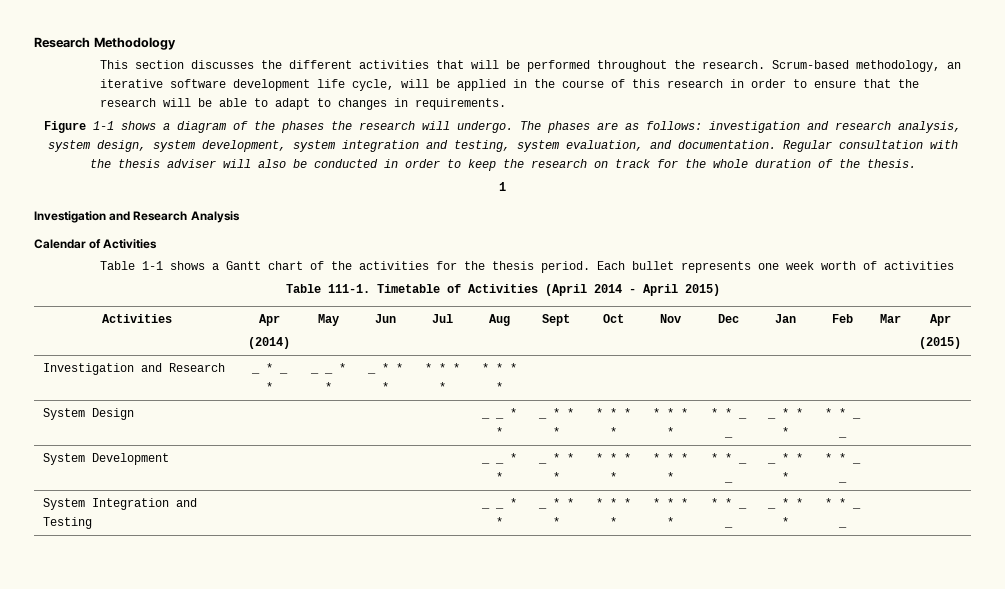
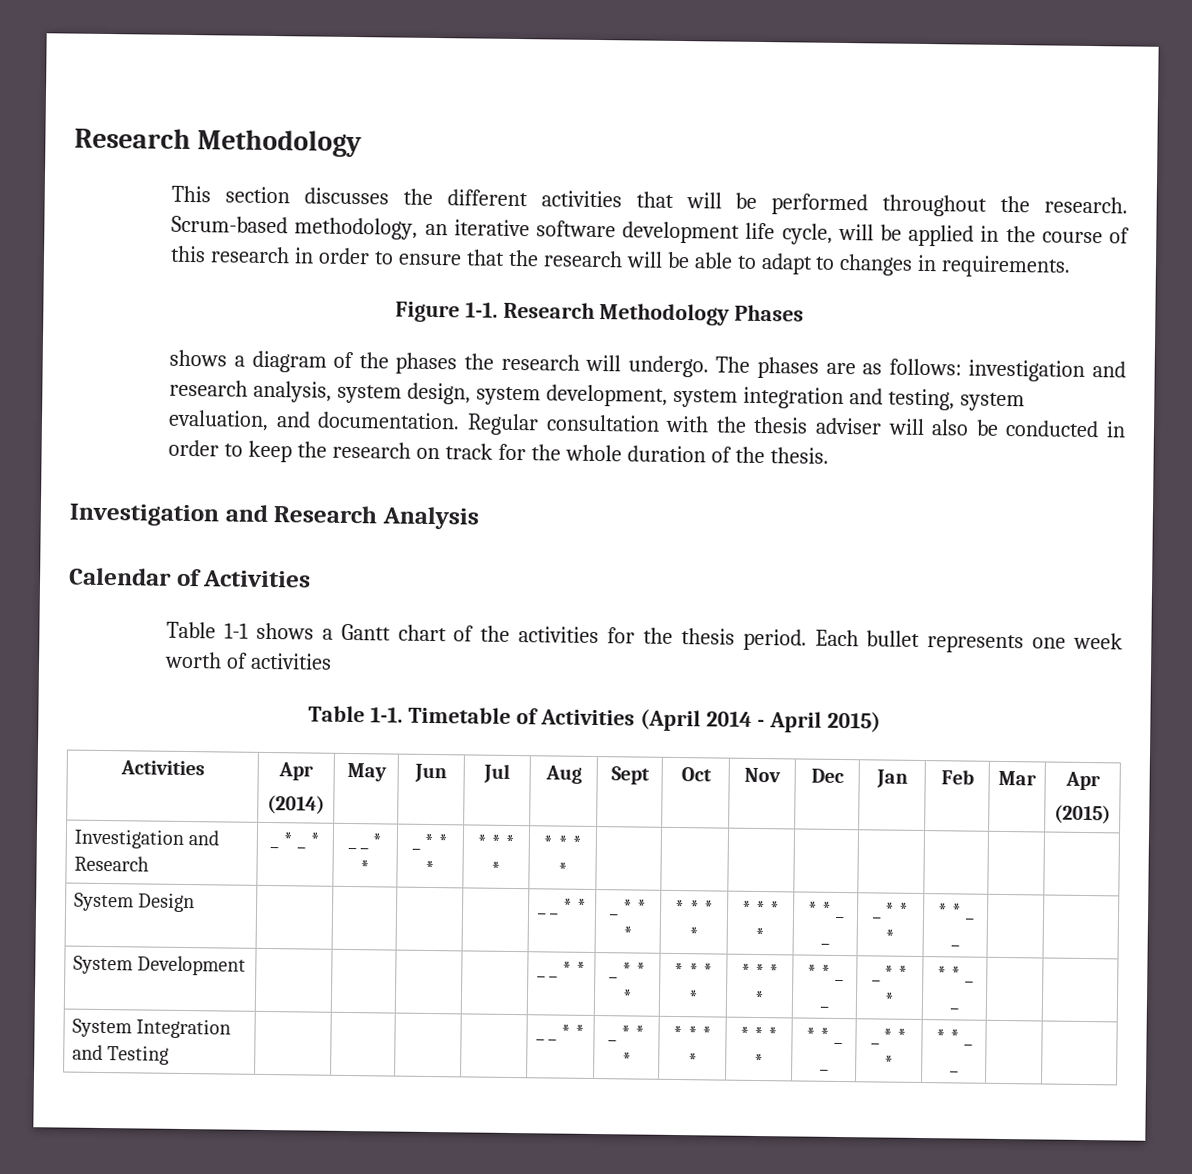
- Figure 1-1 shows a diagram of the phases the research will undergo.
+ Figure 1-1. Research Methodology Phases
+ shows a diagram of the phases the research will undergo.
  Regular consultation with the thesis adviser will also be conducted in order to keep the research on track for the whole duration of the thesis.
- 1
- Table 111-1.
+ Table 1-1.

